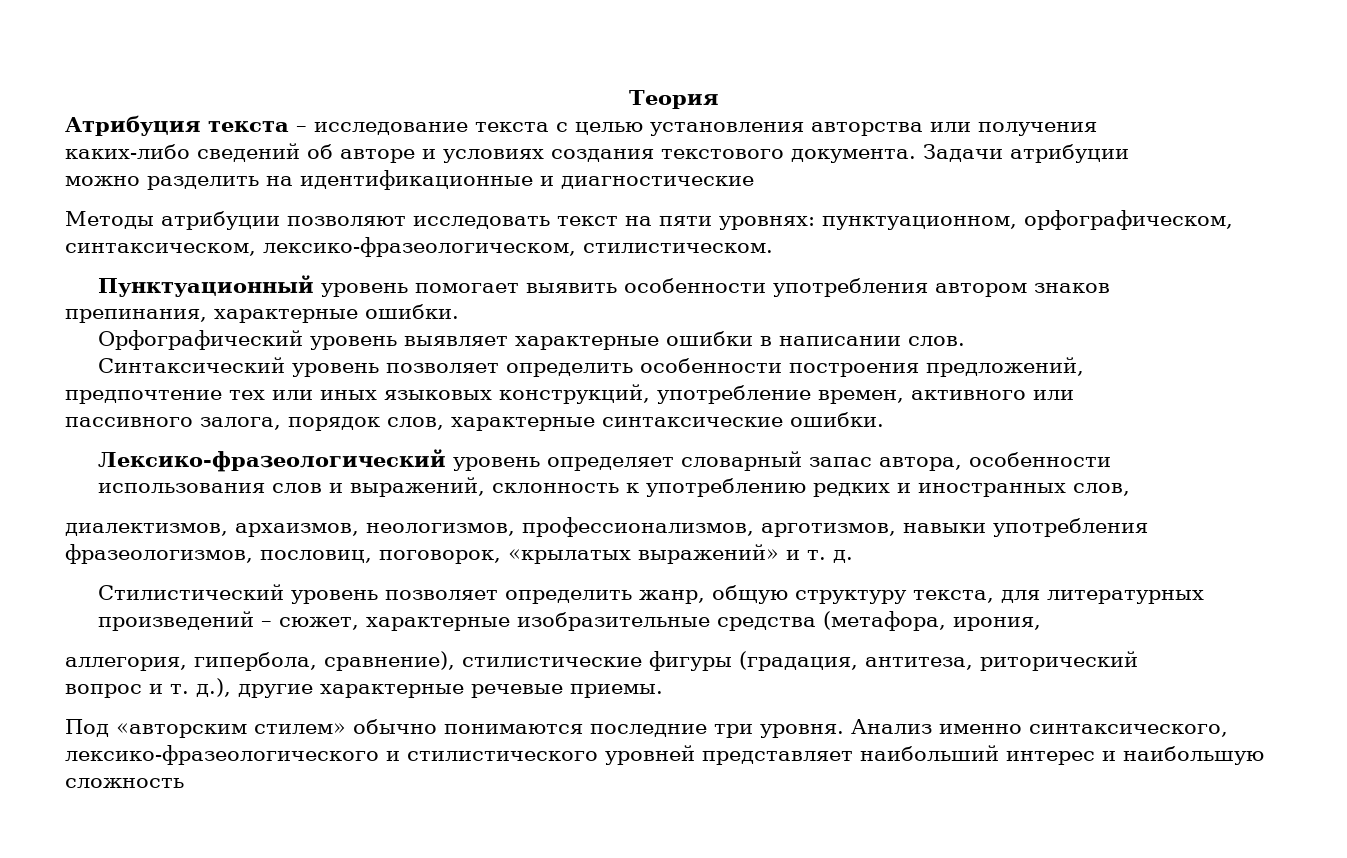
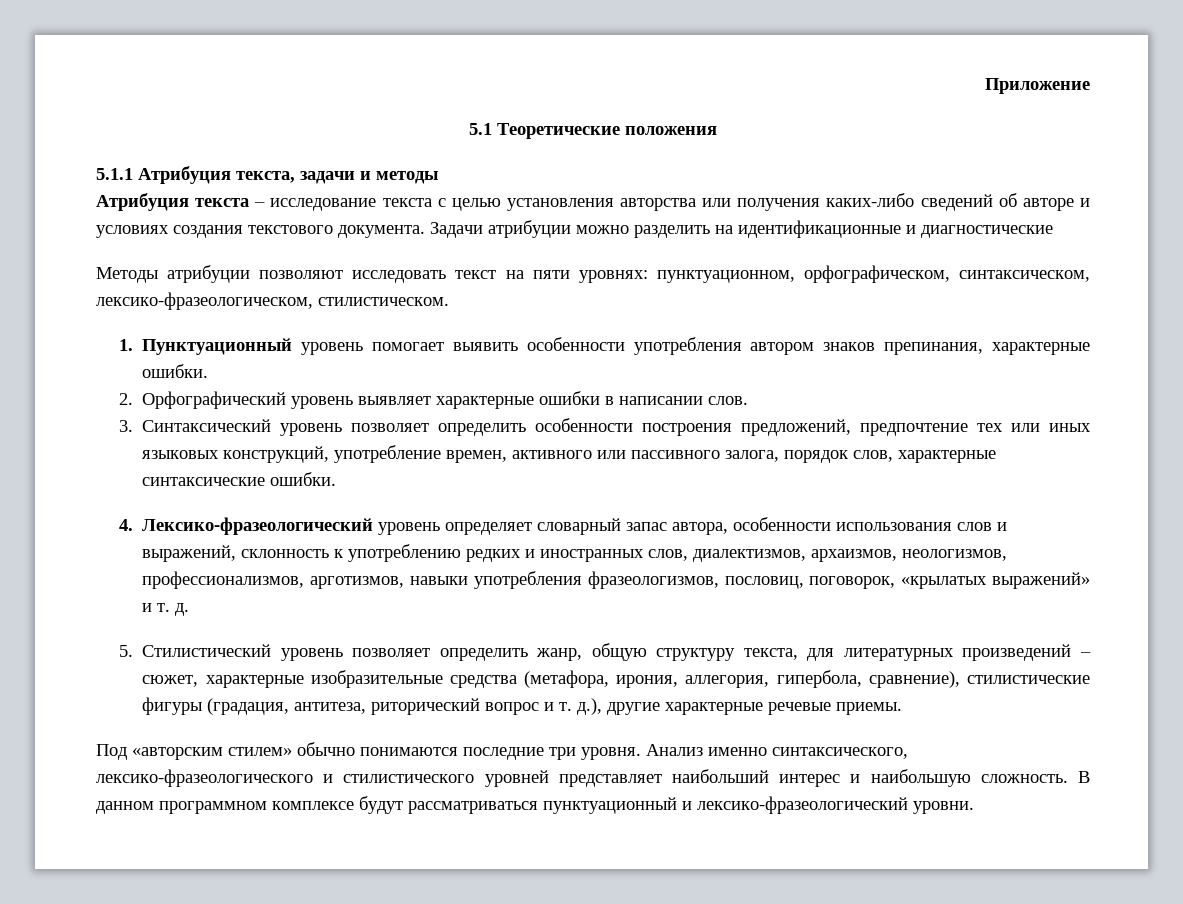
- Теория
+ Приложение
+ 5.1 Теоретические положения
+ 5.1.1 Атрибуция текста, задачи и методы
- Атрибуция текста – исследование текста с целью установления авторства или получения
- каких-либо сведений об авторе и условиях создания текстового документа.
+ Атрибуция текста – исследование текста с целью установления авторства или получения каких-либо сведений об авторе и условиях создания текстового документа.
- Задачи атрибуции
- можно разделить на идентификационные и диагностические
+ Задачи атрибуции можно разделить на идентификационные и диагностические
- Пунктуационный уровень помогает выявить особенности употребления автором знаков
- препинания, характерные ошибки.
+ 1. Пунктуационный уровень помогает выявить особенности употребления автором знаков препинания, характерные ошибки.
- Орфографический уровень выявляет характерные ошибки в написании слов.
+ 2. Орфографический уровень выявляет характерные ошибки в написании слов.
- Синтаксический уровень позволяет определить особенности построения предложений,
- предпочтение тех или иных языковых конструкций, употребление времен, активного или
- пассивного залога, порядок слов, характерные синтаксические ошибки.
+ 3. Синтаксический уровень позволяет определить особенности построения предложений, предпочтение тех или иных языковых конструкций, употребление времен, активного или пассивного залога, порядок слов, характерные синтаксические ошибки.
- Лексико-фразеологический уровень определяет словарный запас автора, особенности использования слов и выражений, склонность к употреблению редких и иностранных слов,
- диалектизмов, архаизмов, неологизмов, профессионализмов, арготизмов, навыки употребления фразеологизмов, пословиц, поговорок, «крылатых выражений» и т. д.
+ 4. Лексико-фразеологический уровень определяет словарный запас автора, особенности использования слов и выражений, склонность к употреблению редких и иностранных слов, диалектизмов, архаизмов, неологизмов, профессионализмов, арготизмов, навыки употребления фразеологизмов, пословиц, поговорок, «крылатых выражений» и т. д.
- Стилистический уровень позволяет определить жанр, общую структуру текста, для литературных произведений – сюжет, характерные изобразительные средства (метафора, ирония,
- аллегория, гипербола, сравнение), стилистические фигуры (градация, антитеза, риторический
- вопрос и т. д.), другие характерные речевые приемы.
+ 5. Стилистический уровень позволяет определить жанр, общую структуру текста, для литературных произведений – сюжет, характерные изобразительные средства (метафора, ирония, аллегория, гипербола, сравнение), стилистические фигуры (градация, антитеза, риторический вопрос и т. д.), другие характерные речевые приемы.
- Анализ именно синтаксического, лексико-фразеологического и стилистического уровней представляет наибольший интерес и наибольшую сложность
+ Анализ именно синтаксического, лексико-фразеологического и стилистического уровней представляет наибольший интерес и наибольшую сложность. В данном программном комплексе будут рассматриваться пунктуационный и лексико-фразеологический уровни.

